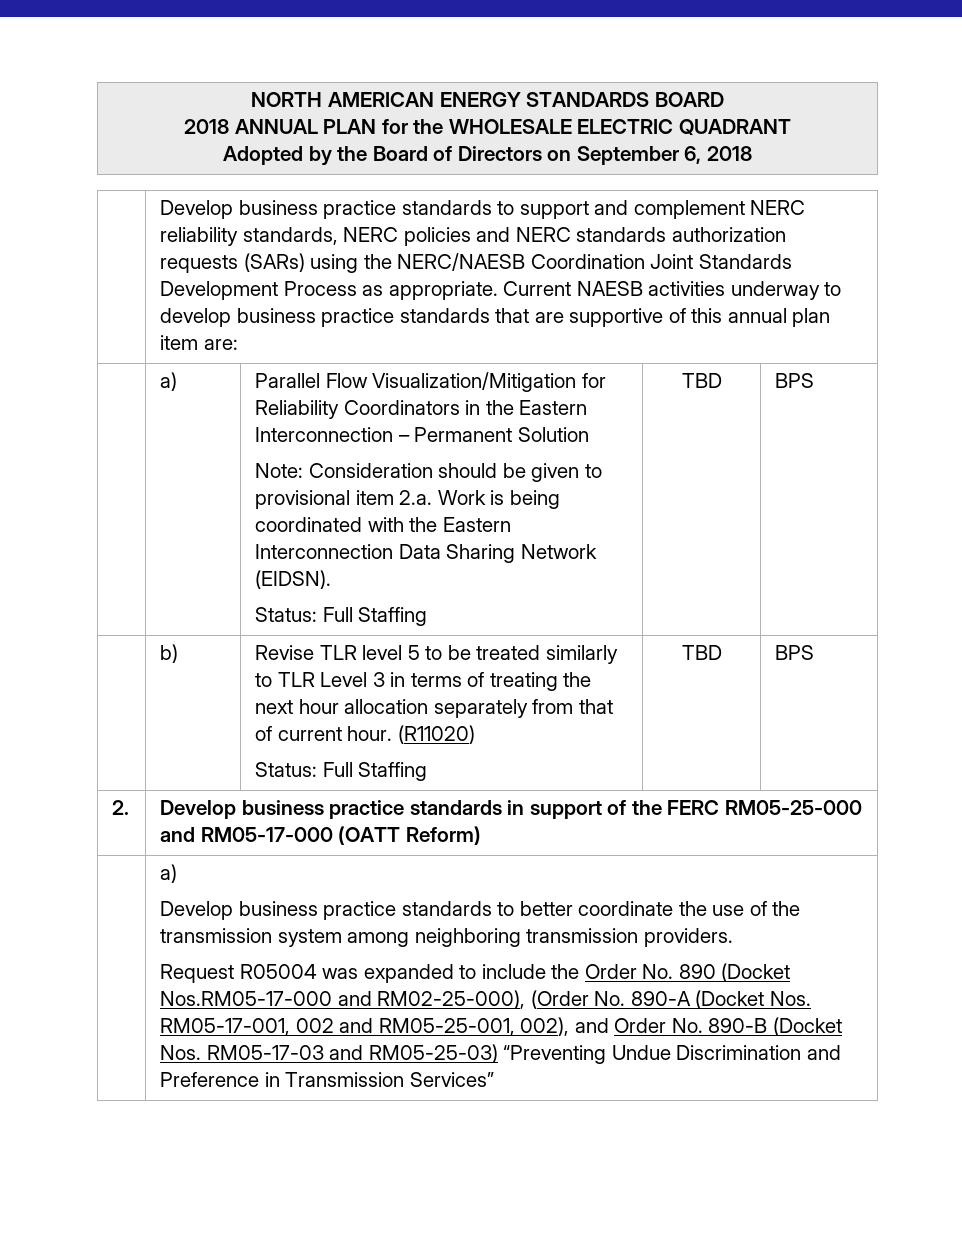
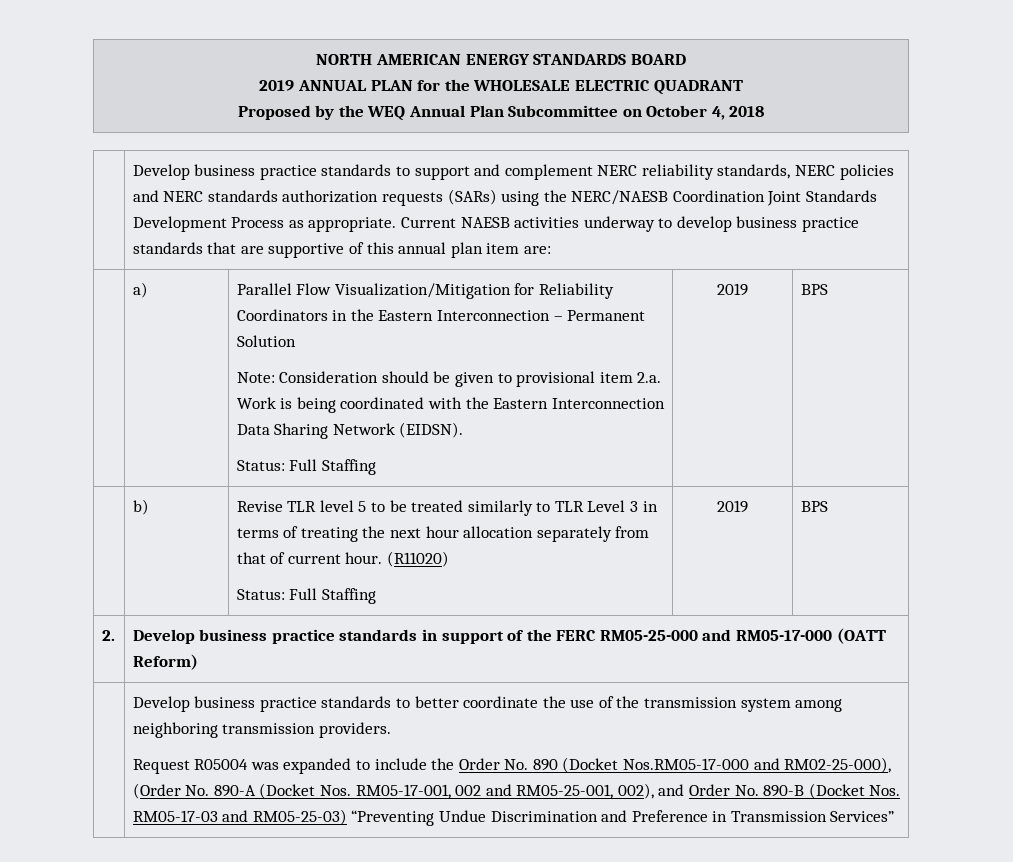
  NORTH AMERICAN ENERGY STANDARDS BOARD
- 2018 ANNUAL PLAN for the WHOLESALE ELECTRIC QUADRANT
- Adopted by the Board of Directors on September 6, 2018
+ 2019 ANNUAL PLAN for the WHOLESALE ELECTRIC QUADRANT
+ Proposed by the WEQ Annual Plan Subcommittee on October 4, 2018
  | a) | Parallel Flow Visualization/Mitigation for Reliability Coordinators in the Eastern Interconnection – Permanent Solution
  Note: Consideration should be given to provisional item 2.a. Work is being coordinated with the Eastern Interconnection Data Sharing Network (EIDSN).
- Status: Full Staffing | TBD | BPS
+ Status: Full Staffing | 2019 | BPS
  | b) | Revise TLR level 5 to be treated similarly to TLR Level 3 in terms of treating the next hour allocation separately from that of current hour. (R11020)
- Status: Full Staffing | TBD | BPS
+ Status: Full Staffing | 2019 | BPS
  2. | Develop business practice standards in support of the FERC RM05-25-000 and RM05-17-000 (OATT Reform)
- | a)

